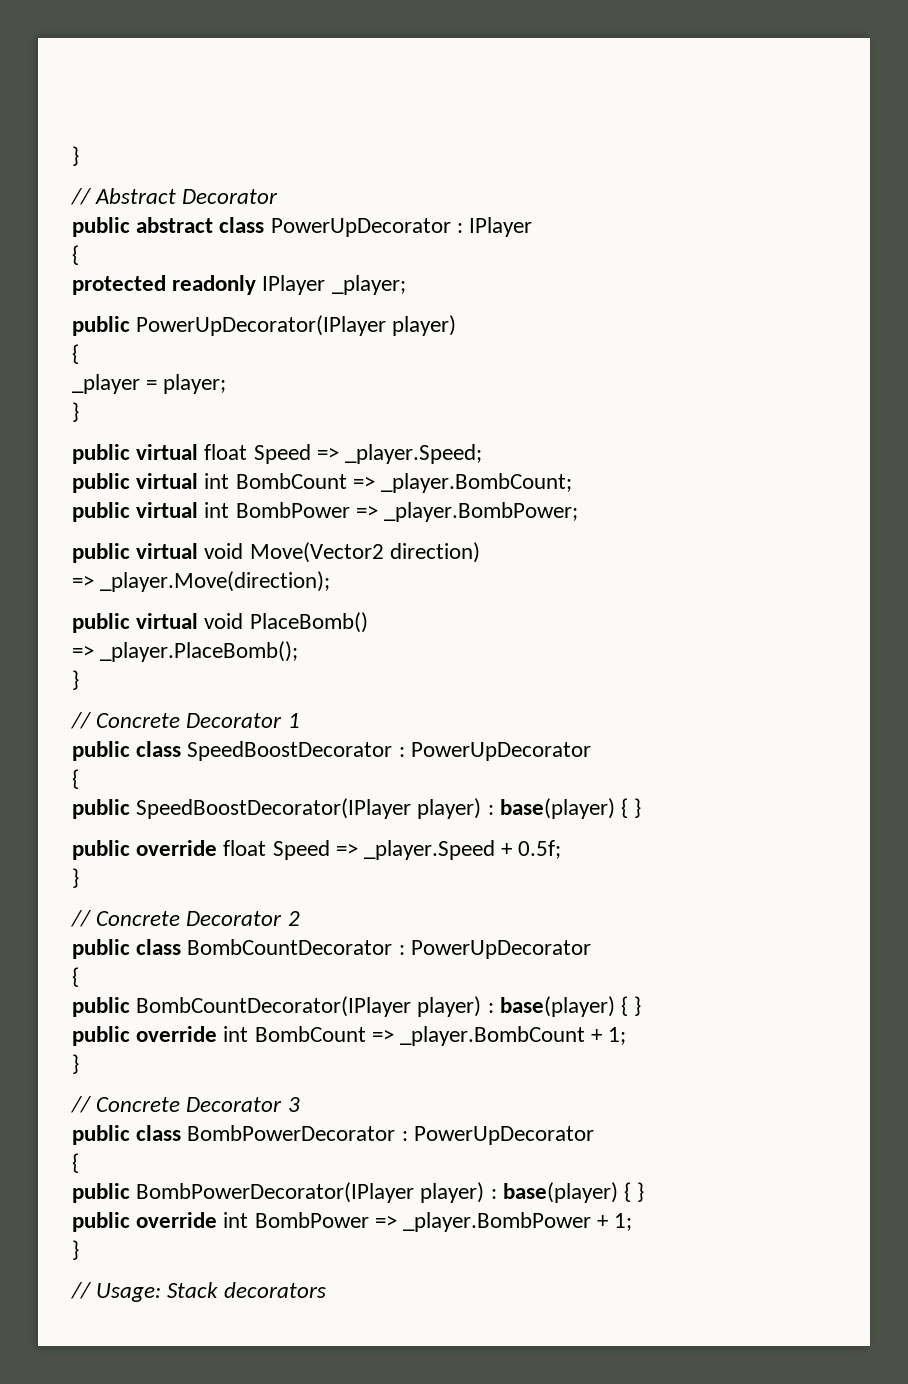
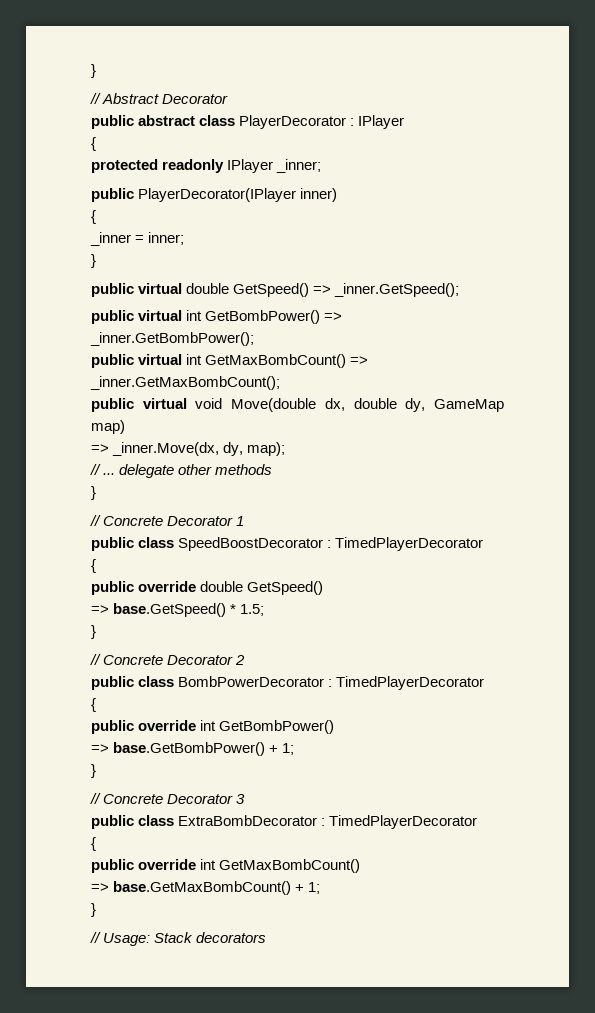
- public abstract class PowerUpDecorator : IPlayer
+ public abstract class PlayerDecorator : IPlayer
- protected readonly IPlayer _player;
- public PowerUpDecorator(IPlayer player)
+ protected readonly IPlayer _inner;
+ public PlayerDecorator(IPlayer inner)
  {
- _player = player;
+ _inner = inner;
- public virtual float Speed => _player.Speed;
- public virtual int BombCount => _player.BombCount;
- public virtual int BombPower => _player.BombPower;
- public virtual void Move(Vector2 direction)
- => _player.Move(direction);
- public virtual void PlaceBomb()
- => _player.PlaceBomb();
+ public virtual double GetSpeed() => _inner.GetSpeed();
+ public virtual int GetBombPower() => _inner.GetBombPower();
+ public virtual int GetMaxBombCount() => _inner.GetMaxBombCount();
+ public virtual void Move(double dx, double dy, GameMap map)
+ => _inner.Move(dx, dy, map);
+ // ... delegate other methods
- public class SpeedBoostDecorator : PowerUpDecorator
+ public class SpeedBoostDecorator : TimedPlayerDecorator
  {
- public SpeedBoostDecorator(IPlayer player) : base(player) { }
- public override float Speed => _player.Speed + 0.5f;
+ public override double GetSpeed()
+ => base.GetSpeed() * 1.5;
- public class BombCountDecorator : PowerUpDecorator
+ public class BombPowerDecorator : TimedPlayerDecorator
  {
- public BombCountDecorator(IPlayer player) : base(player) { }
- public override int BombCount => _player.BombCount + 1;
+ public override int GetBombPower()
+ => base.GetBombPower() + 1;
- public class BombPowerDecorator : PowerUpDecorator
+ public class ExtraBombDecorator : TimedPlayerDecorator
  {
- public BombPowerDecorator(IPlayer player) : base(player) { }
- public override int BombPower => _player.BombPower + 1;
+ public override int GetMaxBombCount()
+ => base.GetMaxBombCount() + 1;

